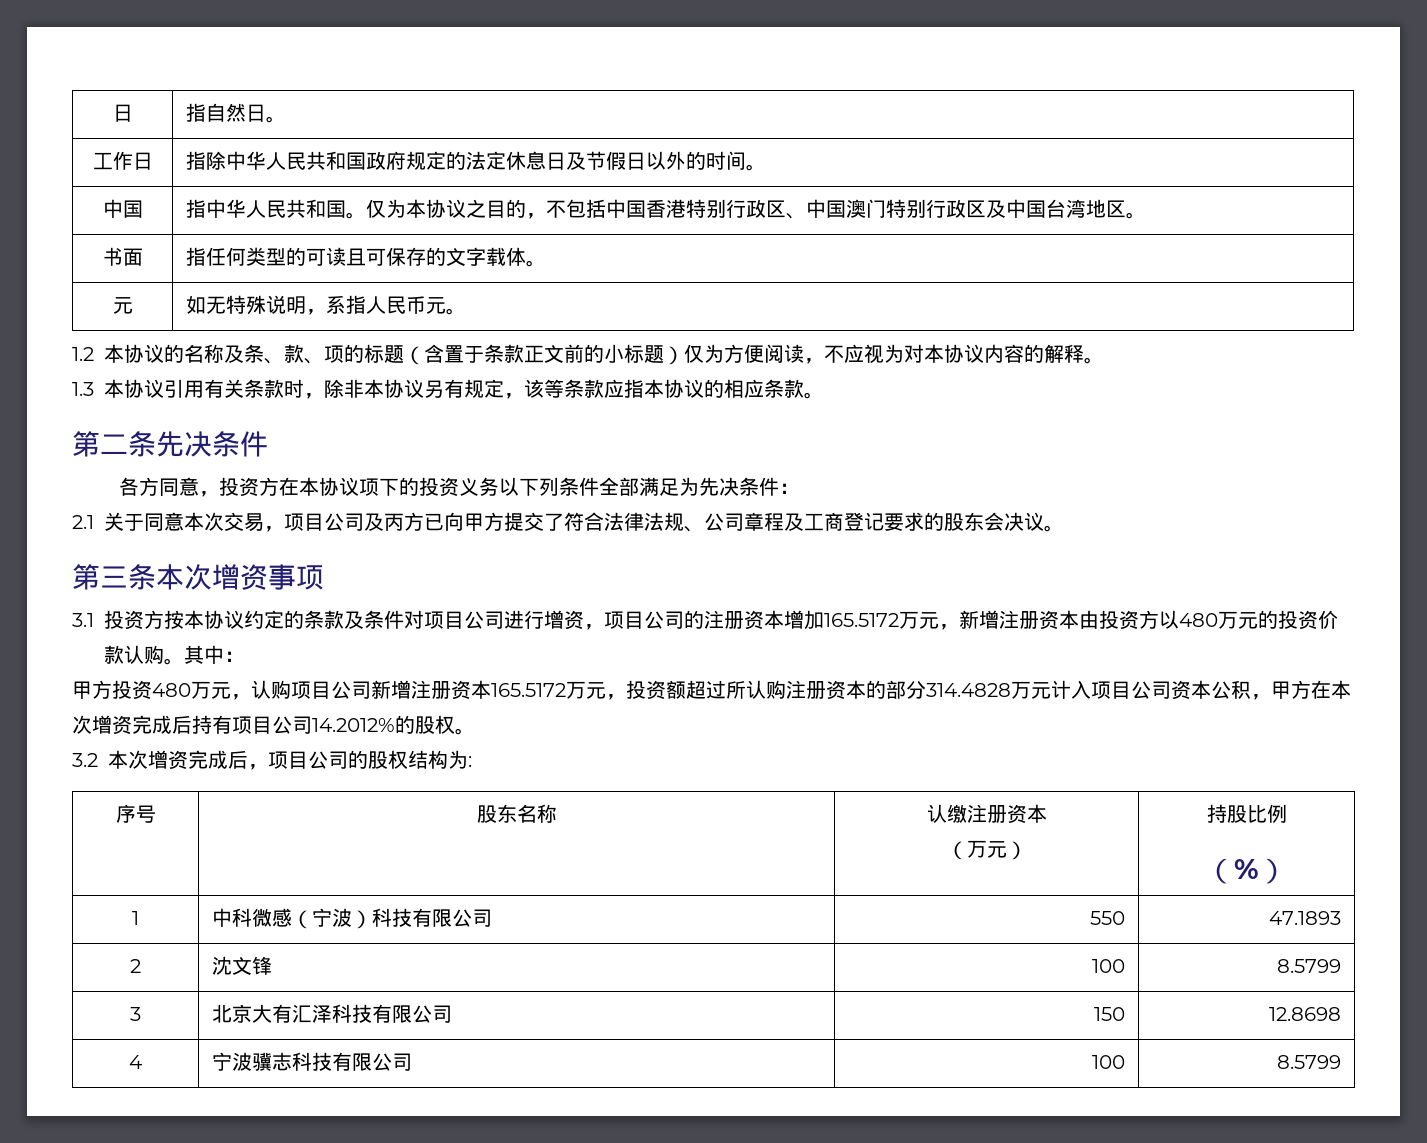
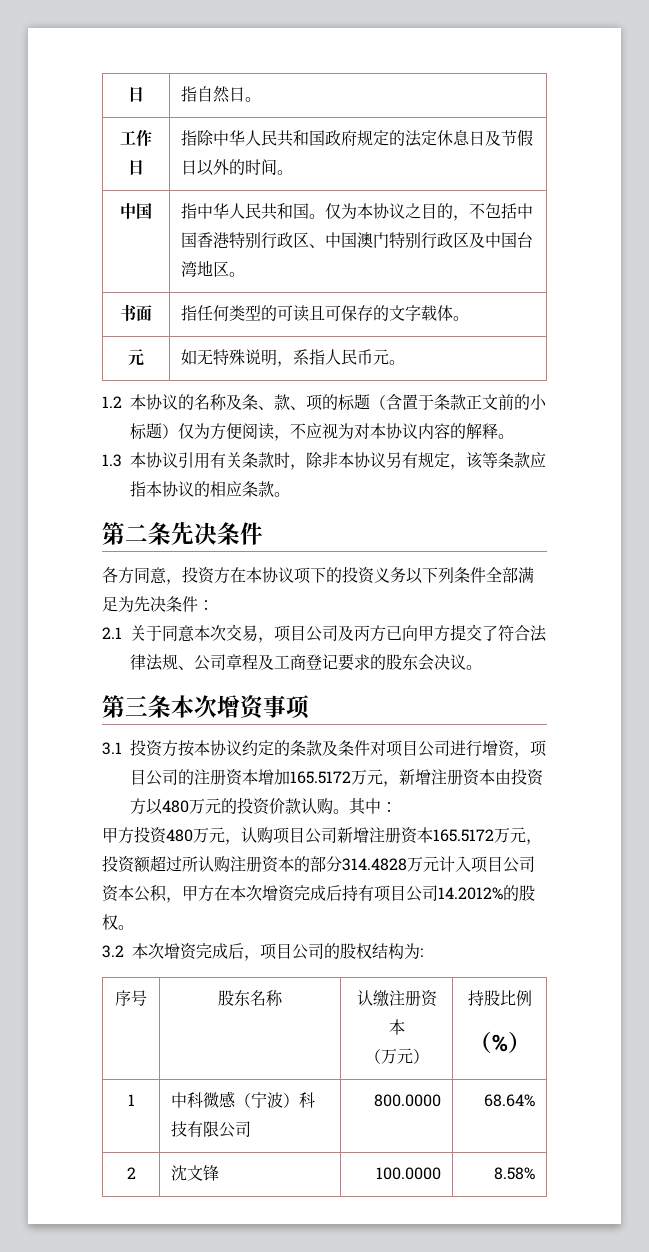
- 1 | 中科微感（宁波）科技有限公司 | 550 | 47.1893
+ 1 | 中科微感（宁波）科技有限公司 | 800.0000 | 68.64%
- 2 | 沈文锋 | 100 | 8.5799
- 3 | 北京大有汇泽科技有限公司 | 150 | 12.8698
- 4 | 宁波骥志科技有限公司 | 100 | 8.5799
+ 2 | 沈文锋 | 100.0000 | 8.58%

